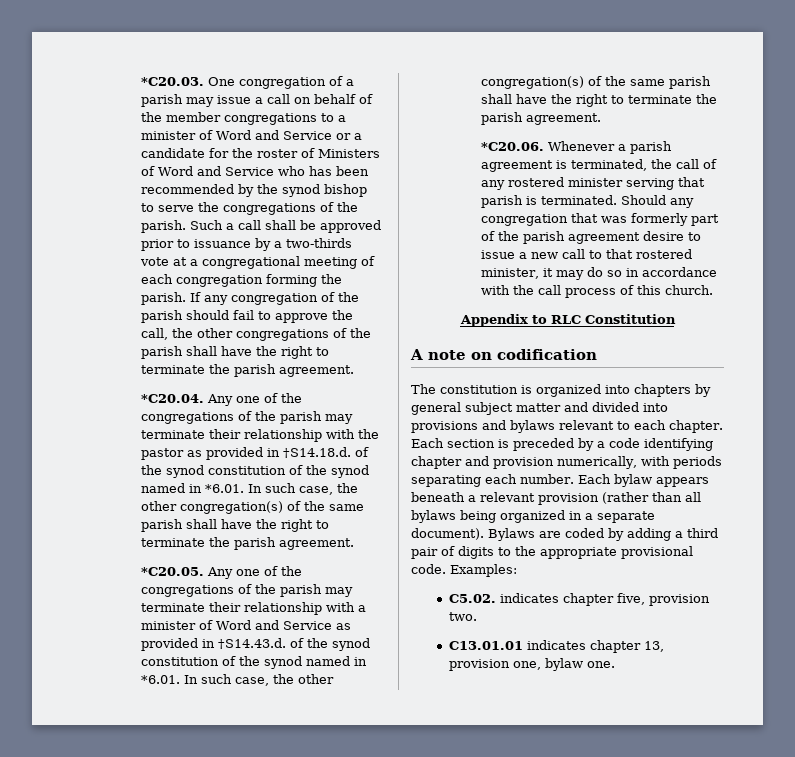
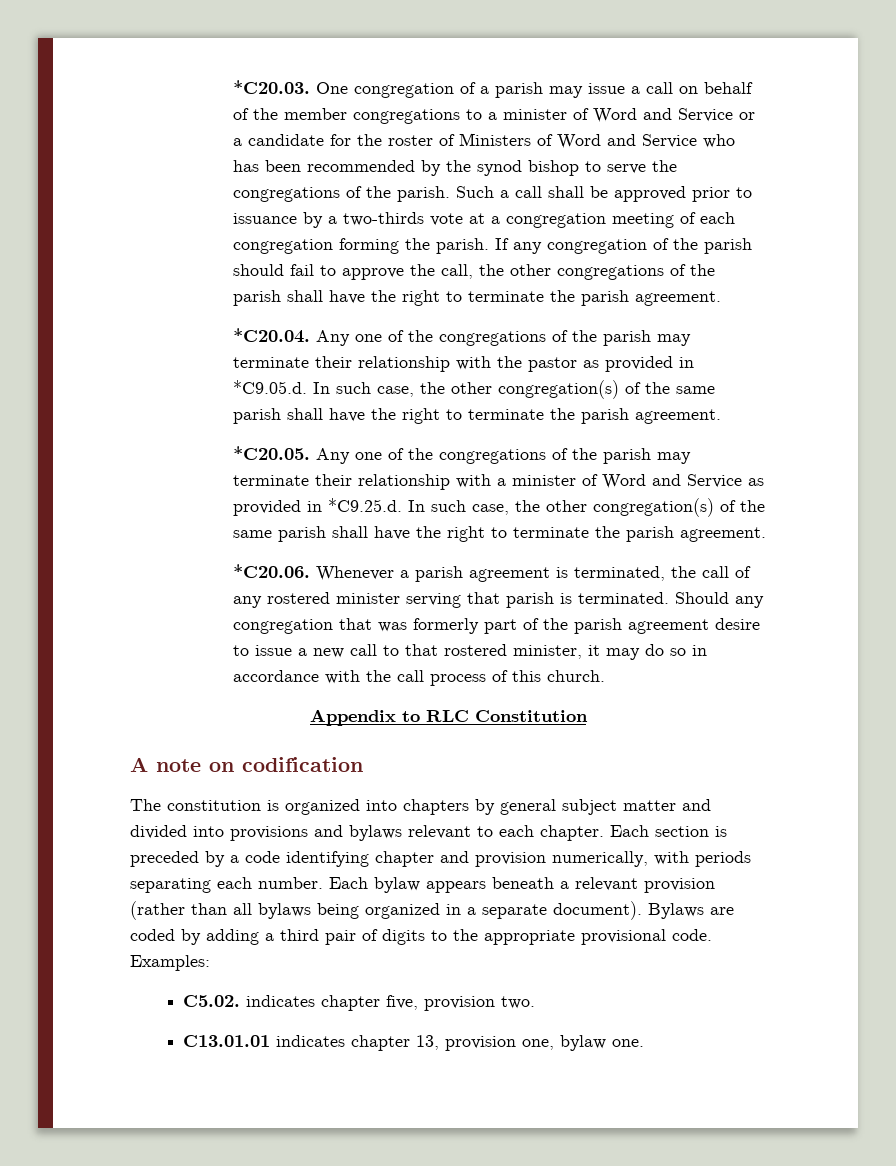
- Such a call shall be approved prior to issuance by a two-thirds vote at a congregational meeting of each congregation forming the parish.
+ Such a call shall be approved prior to issuance by a two-thirds vote at a congregation meeting of each congregation forming the parish.
- *C20.04. Any one of the congregations of the parish may terminate their relationship with the pastor as provided in †S14.18.d. of the synod constitution of the synod named in *6.01. In such case, the other congregation(s) of the same parish shall have the right to terminate the parish agreement.
+ *C20.04. Any one of the congregations of the parish may terminate their relationship with the pastor as provided in *C9.05.d. In such case, the other congregation(s) of the same parish shall have the right to terminate the parish agreement.
- *C20.05. Any one of the congregations of the parish may terminate their relationship with a minister of Word and Service as provided in †S14.43.d. of the synod constitution of the synod named in *6.01. In such case, the other congregation(s) of the same parish shall have the right to terminate the parish agreement.
+ *C20.05. Any one of the congregations of the parish may terminate their relationship with a minister of Word and Service as provided in *C9.25.d. In such case, the other congregation(s) of the same parish shall have the right to terminate the parish agreement.

